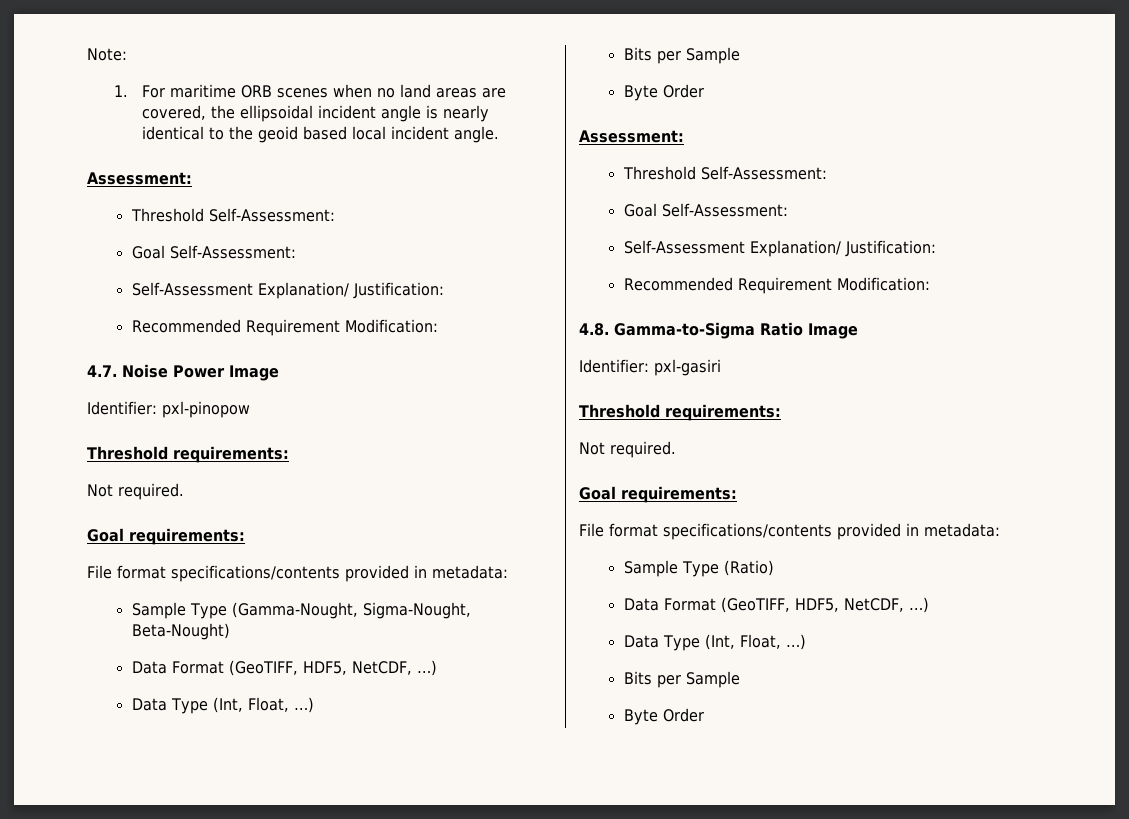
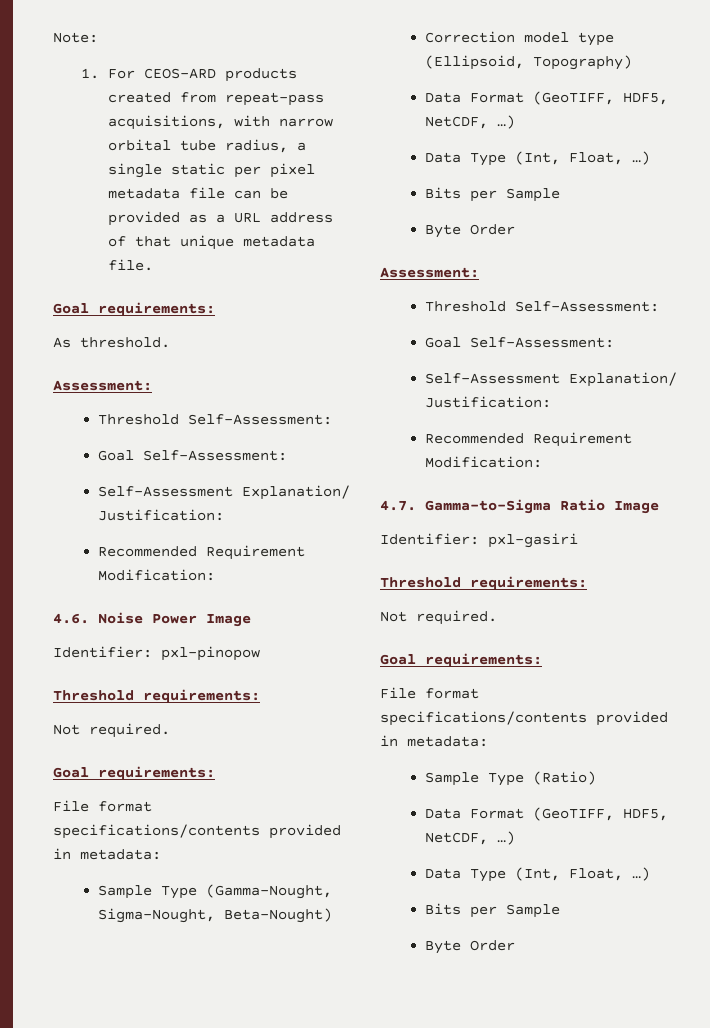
- 1. For maritime ORB scenes when no land areas are covered, the ellipsoidal incident angle is nearly identical to the geoid based local incident angle.
+ 1. For CEOS-ARD products created from repeat-pass acquisitions, with narrow orbital tube radius, a single static per pixel metadata file can be provided as a URL address of that unique metadata file.
+ Goal requirements:
+ As threshold.
- 4.7. Noise Power Image
+ 4.6. Noise Power Image
+ Correction model type (Ellipsoid, Topography)
- 4.8. Gamma-to-Sigma Ratio Image
+ 4.7. Gamma-to-Sigma Ratio Image

